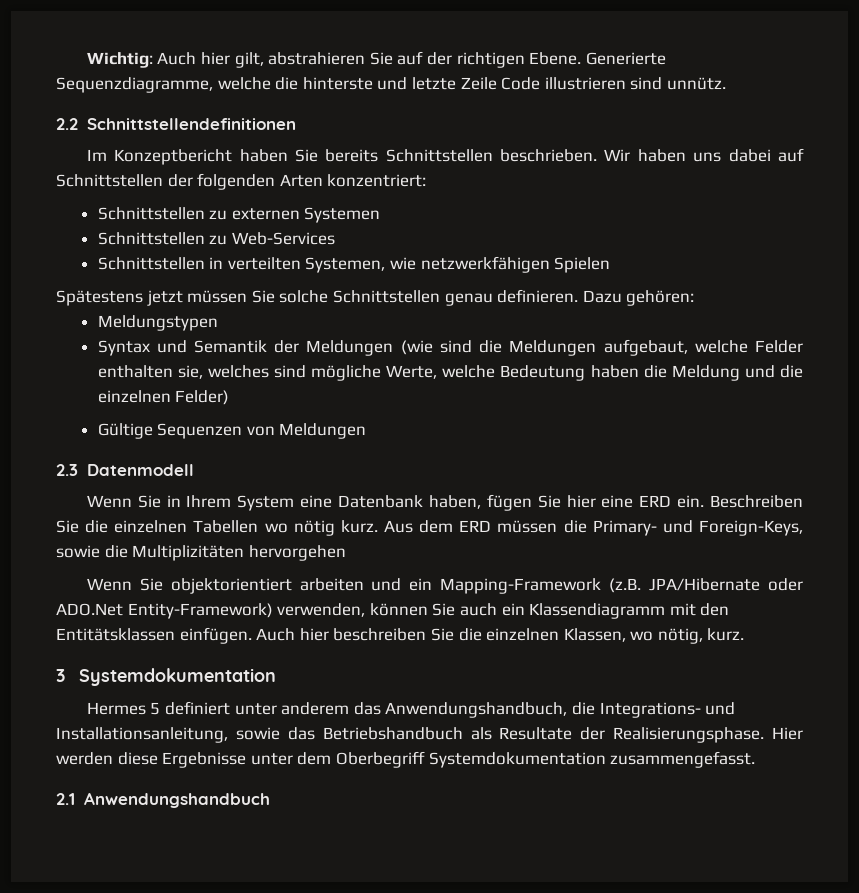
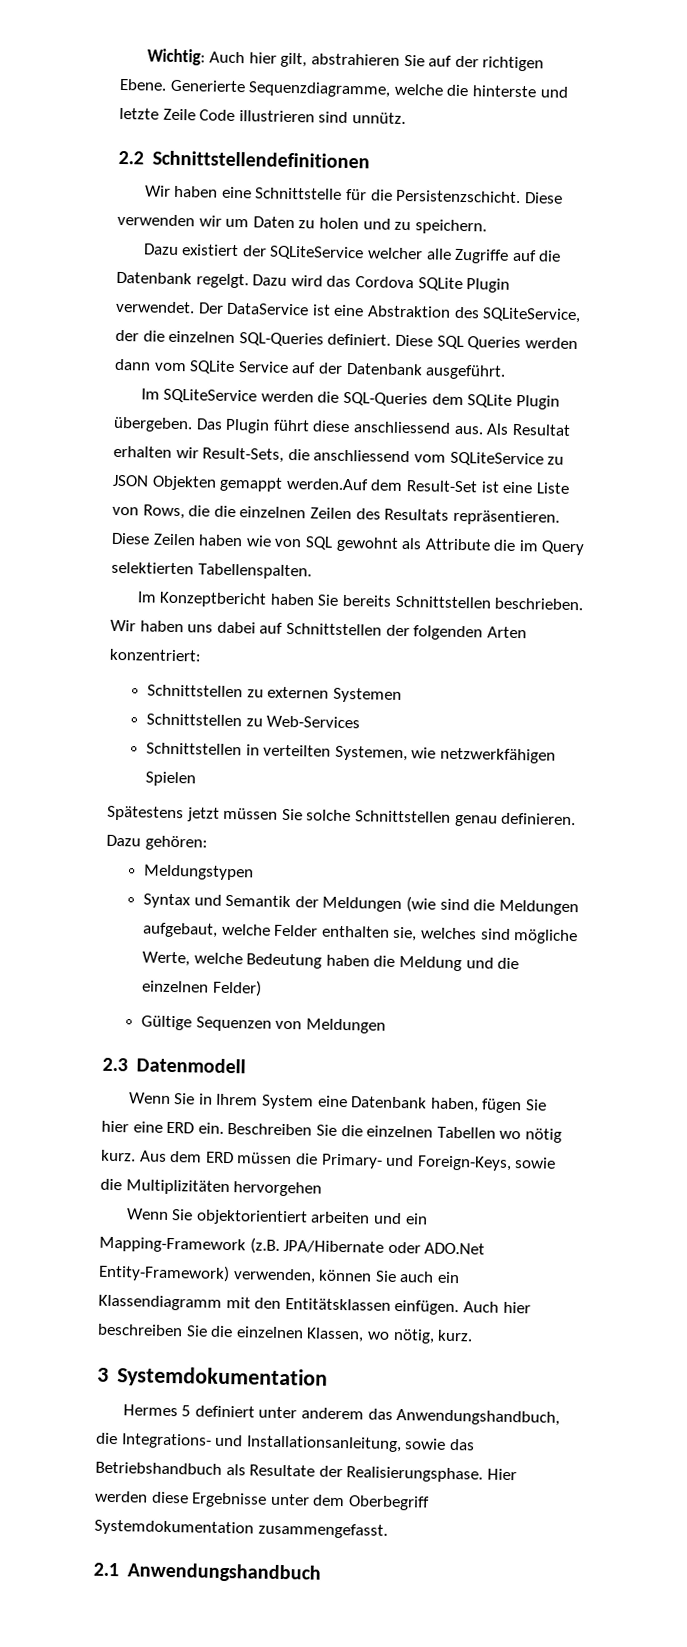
+ Wir haben eine Schnittstelle für die Persistenzschicht. Diese verwenden wir um Daten zu holen und zu speichern.
+ Dazu existiert der SQLiteService welcher alle Zugriffe auf die Datenbank regelgt. Dazu wird das Cordova SQLite Plugin verwendet. Der DataService ist eine Abstraktion des SQLiteService, der die einzelnen SQL-Queries definiert. Diese SQL Queries werden dann vom SQLite Service auf der Datenbank ausgeführt.
+ Im SQLiteService werden die SQL-Queries dem SQLite Plugin übergeben. Das Plugin führt diese anschliessend aus. Als Resultat erhalten wir Result-Sets, die anschliessend vom SQLiteService zu JSON Objekten gemappt werden.Auf dem Result-Set ist eine Liste von Rows, die die einzelnen Zeilen des Resultats repräsentieren. Diese Zeilen haben wie von SQL gewohnt als Attribute die im Query selektierten Tabellenspalten.

